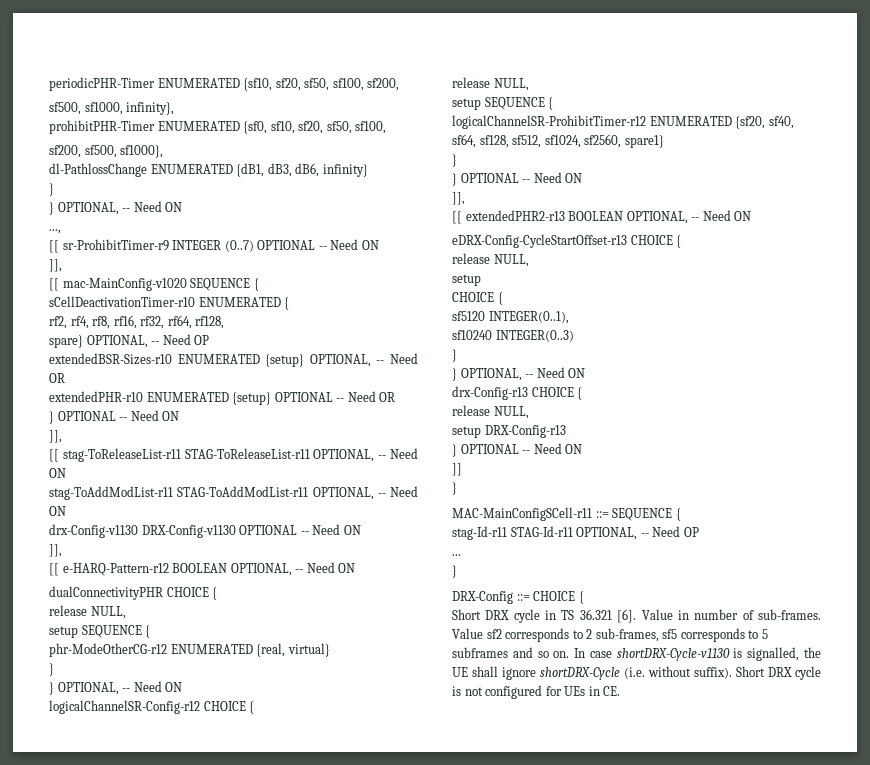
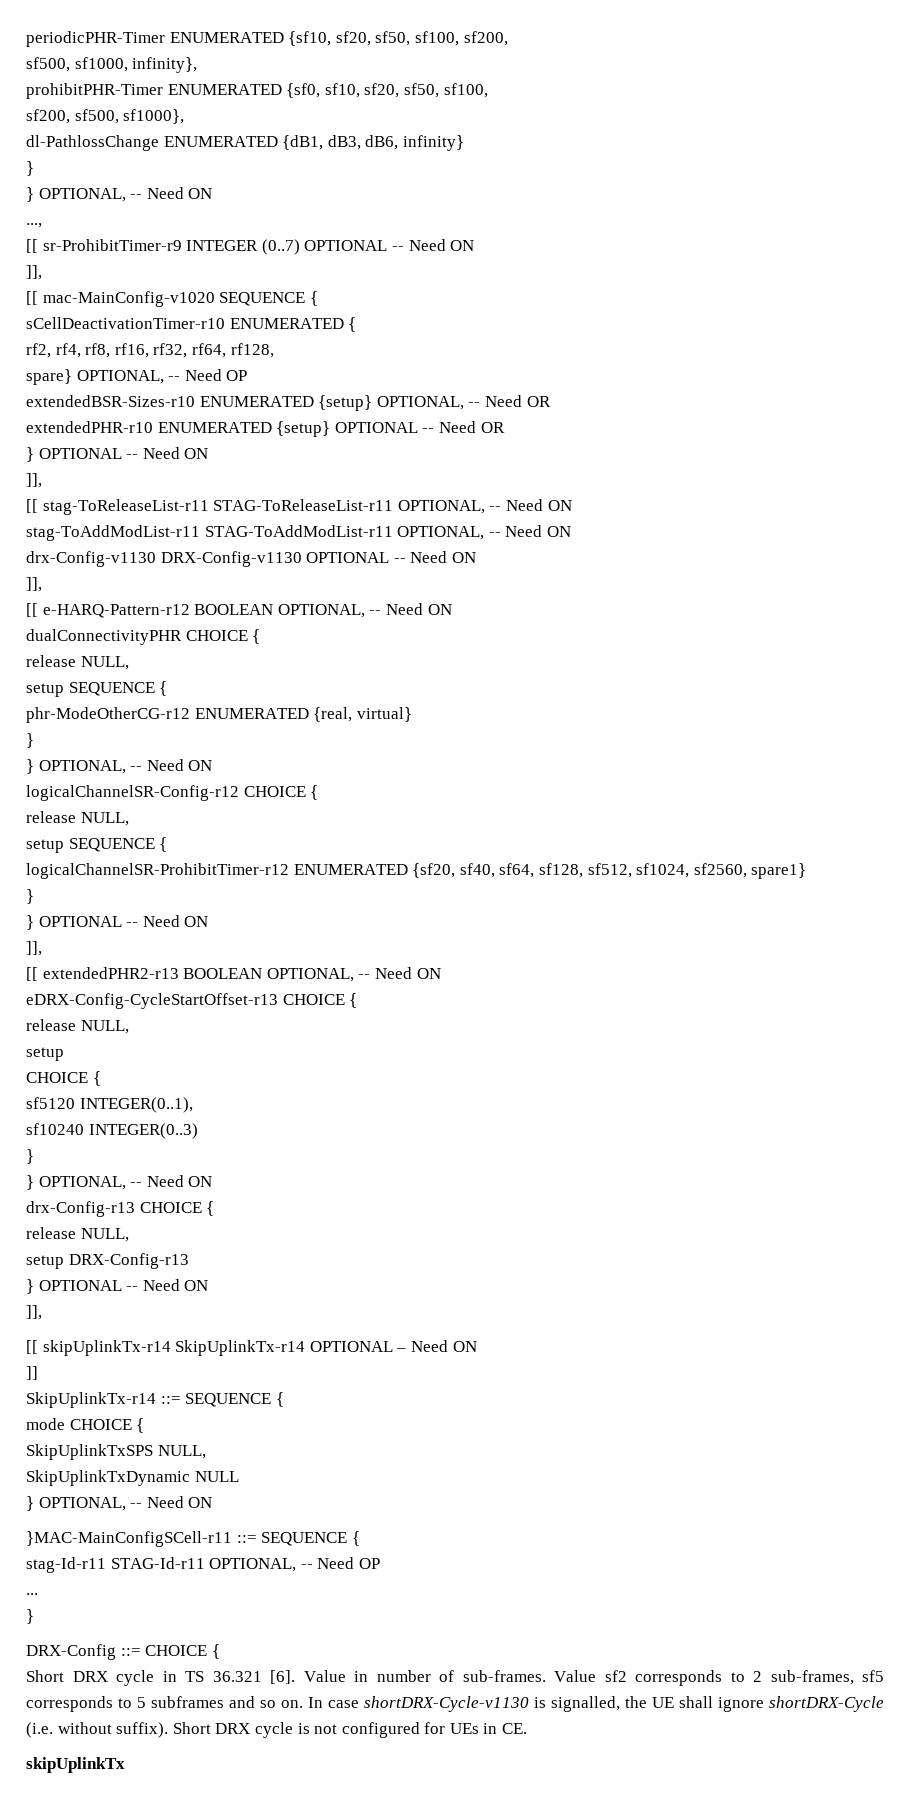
  setup DRX-Config-r13
  } OPTIONAL -- Need ON
+ ]],
+ [[ skipUplinkTx-r14 SkipUplinkTx-r14 OPTIONAL – Need ON
  ]]
- }
- MAC-MainConfigSCell-r11 ::= SEQUENCE {
+ SkipUplinkTx-r14 ::= SEQUENCE {
+ mode CHOICE {
+ SkipUplinkTxSPS NULL,
+ SkipUplinkTxDynamic NULL
+ } OPTIONAL, -- Need ON
+ }MAC-MainConfigSCell-r11 ::= SEQUENCE {
+ skipUplinkTx

